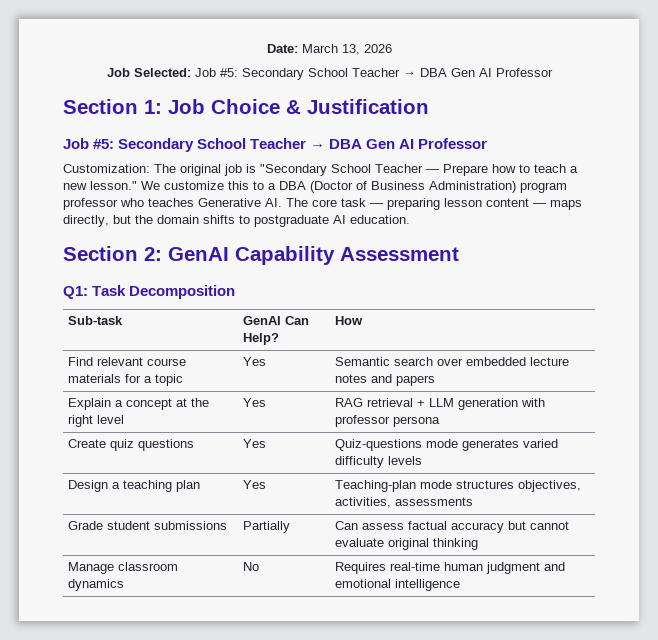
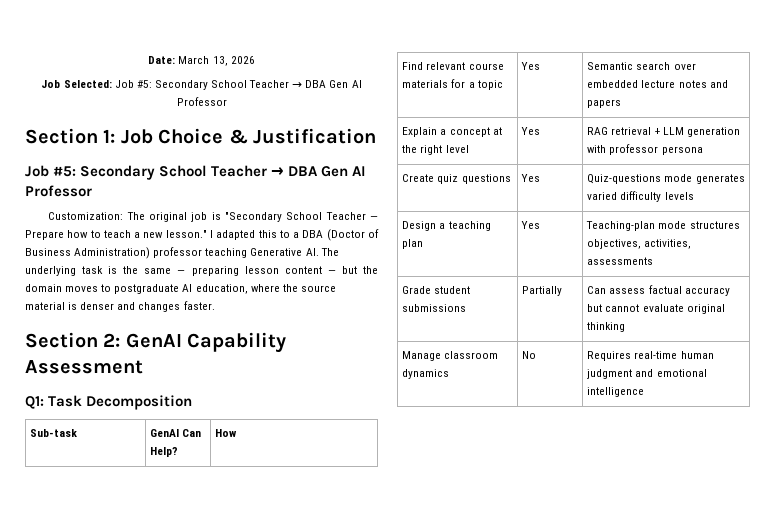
- We customize this to a DBA (Doctor of Business Administration) program professor who teaches Generative AI. The core task — preparing lesson content — maps directly, but the domain shifts to postgraduate AI education.
+ I adapted this to a DBA (Doctor of Business Administration) professor teaching Generative AI. The underlying task is the same — preparing lesson content — but the domain moves to postgraduate AI education, where the source material is denser and changes faster.

